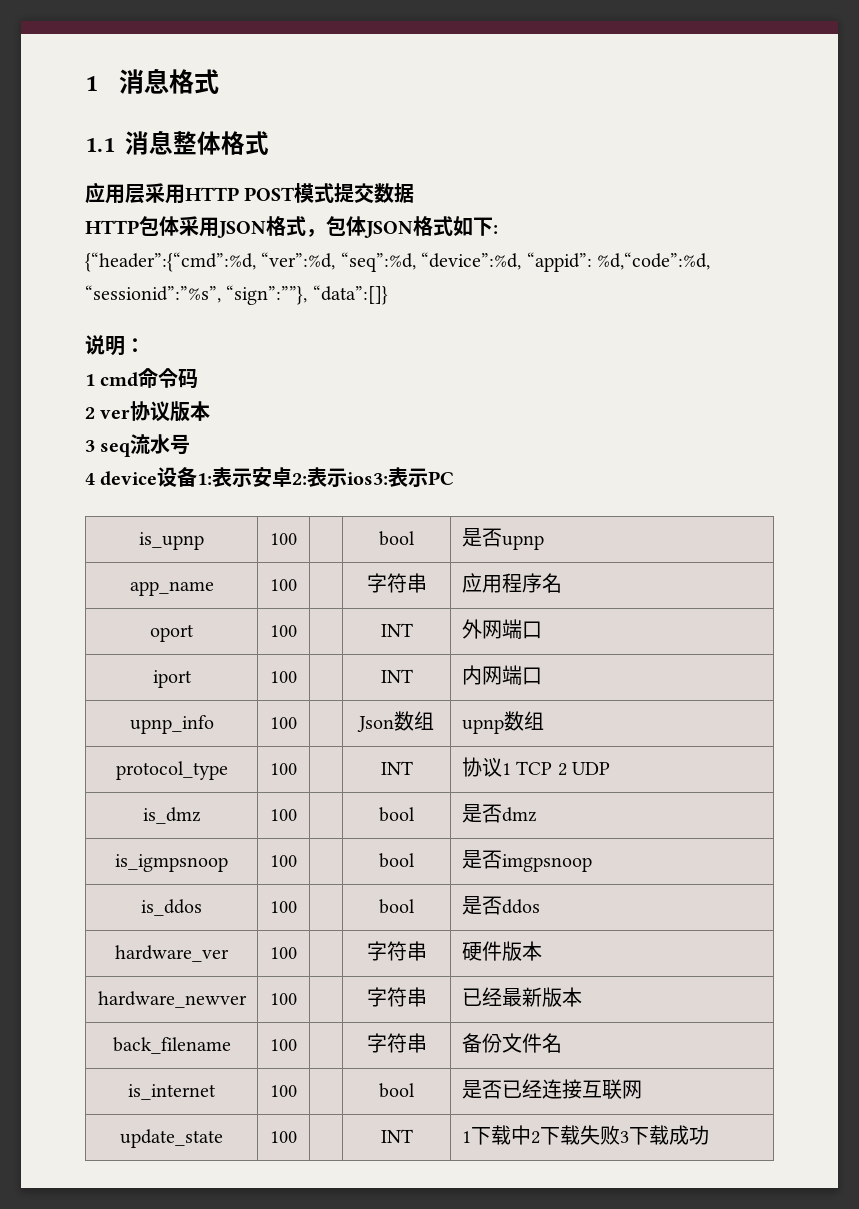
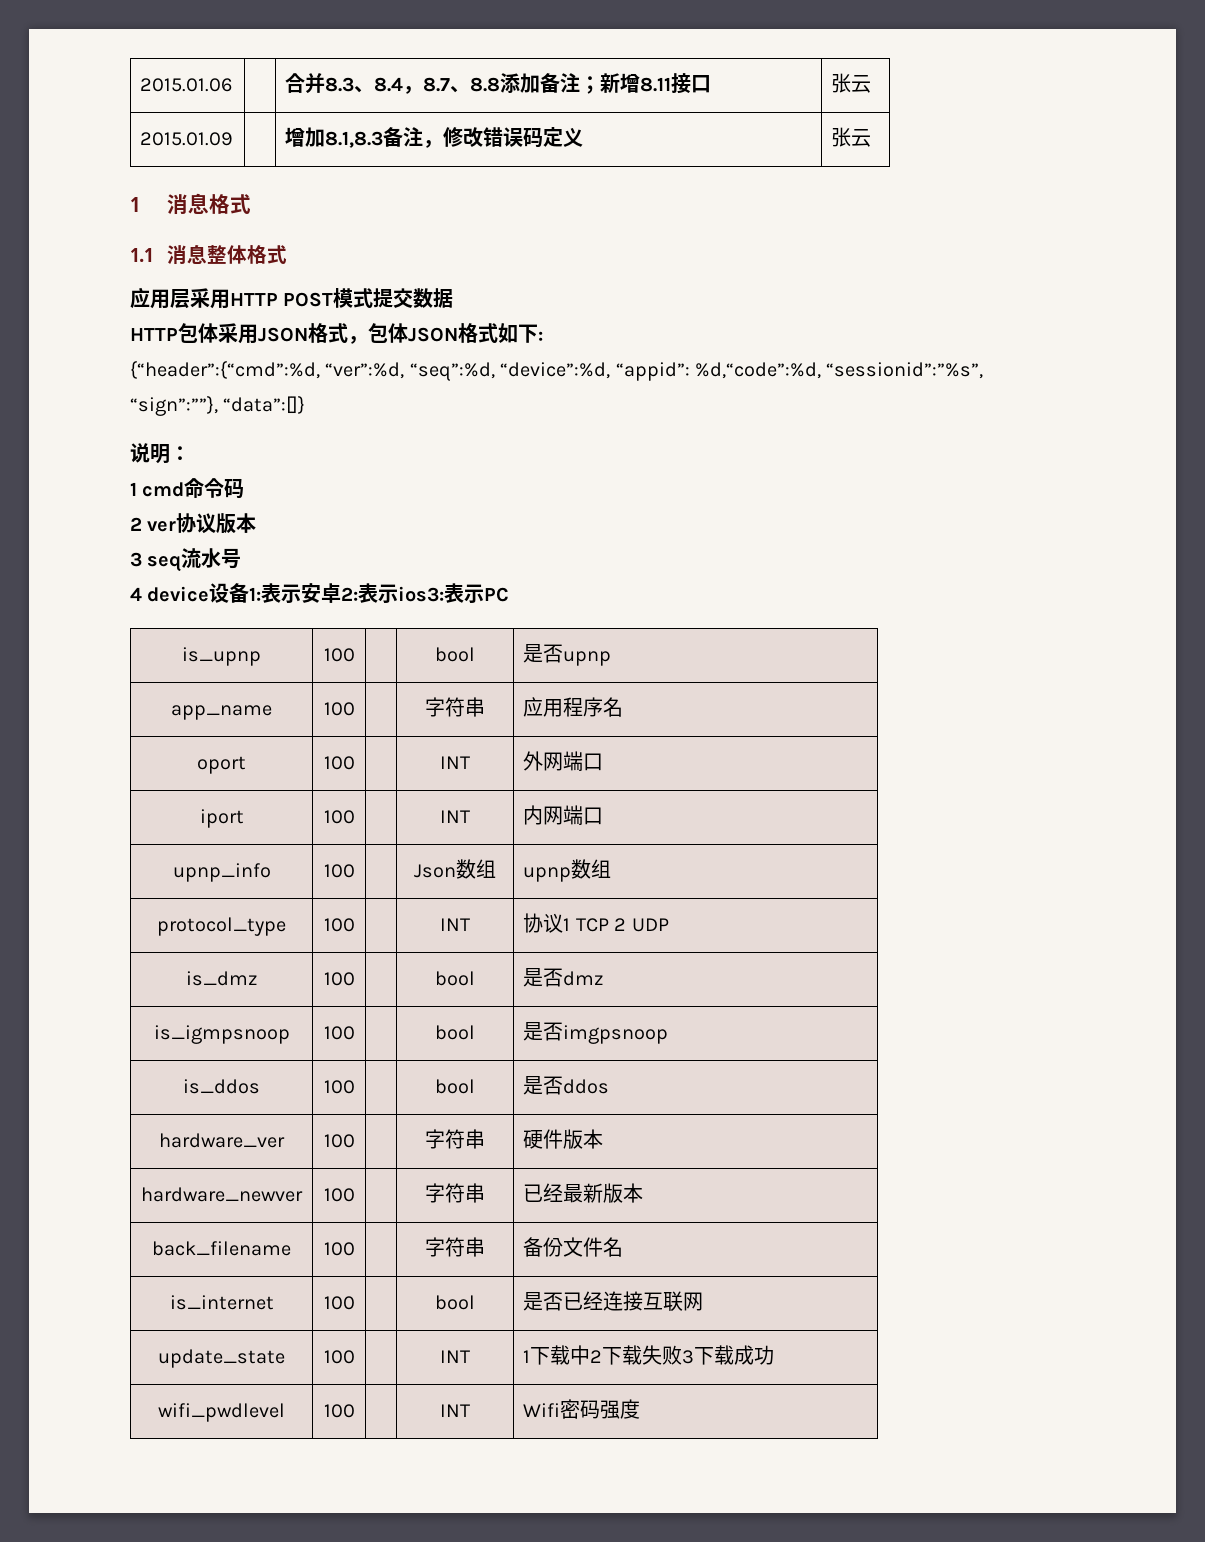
+ 2015.01.06 | | 合并8.3、8.4，8.7、8.8添加备注；新增8.11接口 | 张云
+ 2015.01.09 | | 增加8.1,8.3备注，修改错误码定义 | 张云
+ wifi_pwdlevel | 100 | | INT | Wifi密码强度

